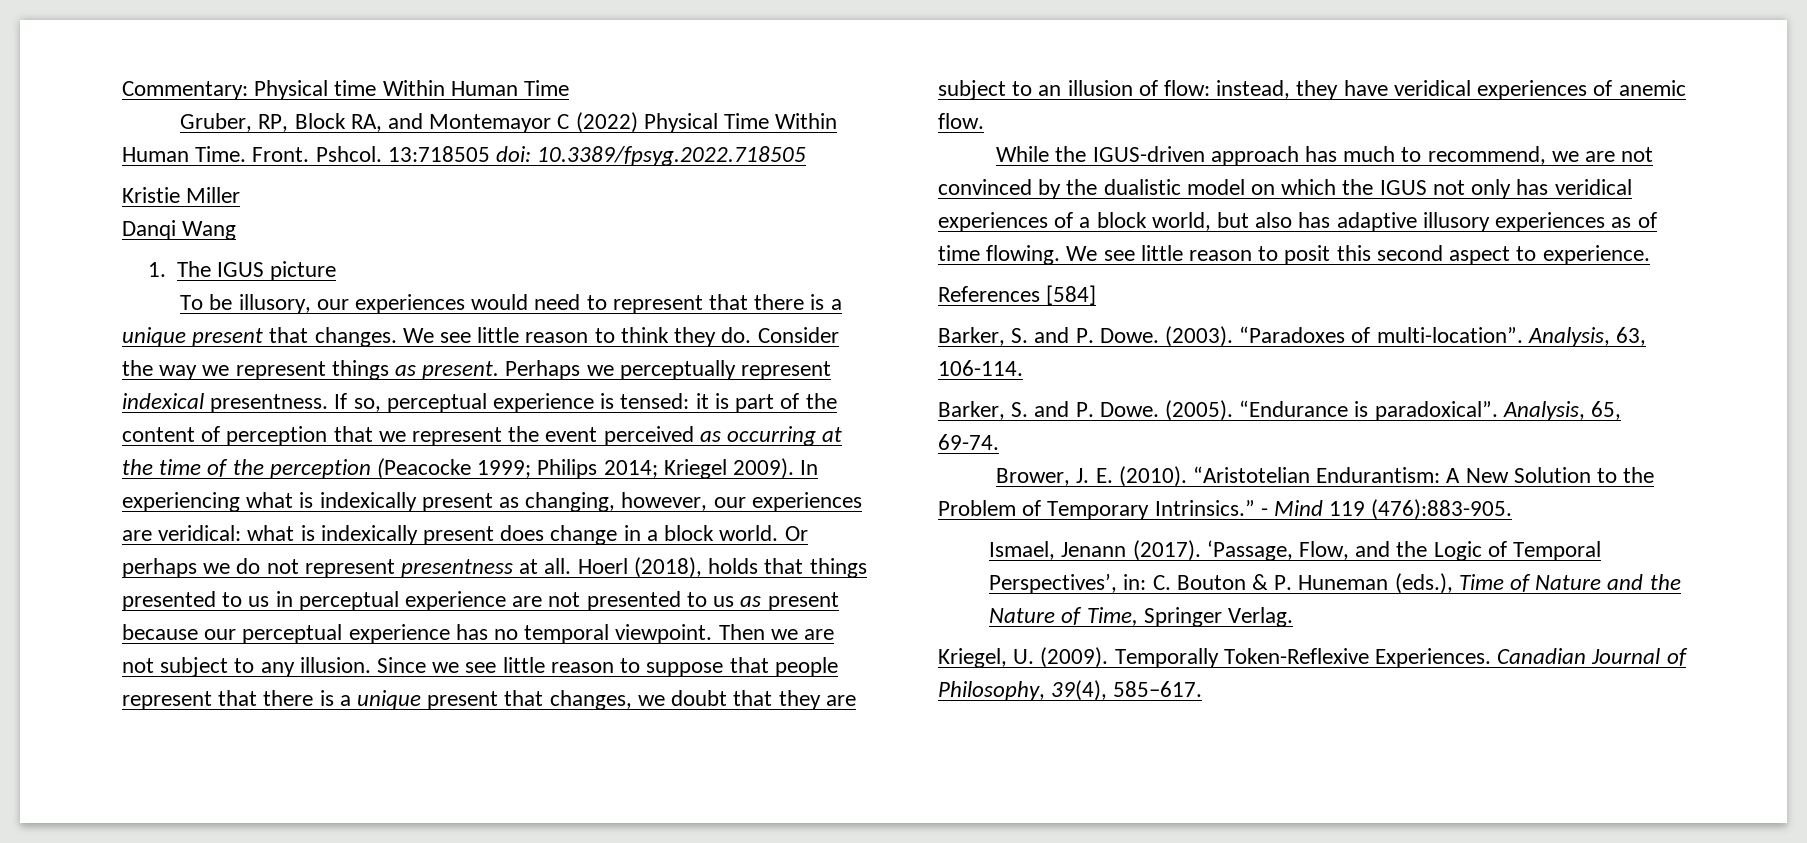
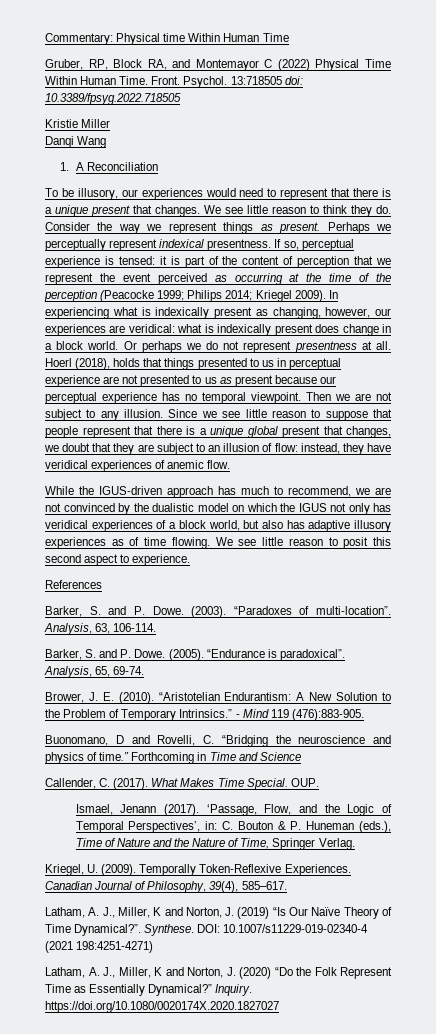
- Pshcol.
+ Psychol.
- 1. The IGUS picture
+ 1. A Reconciliation
- Since we see little reason to suppose that people represent that there is a unique present that changes, we doubt that they are subject to an illusion of flow: instead, they have veridical experiences of anemic flow.
+ Since we see little reason to suppose that people represent that there is a unique global present that changes, we doubt that they are subject to an illusion of flow: instead, they have veridical experiences of anemic flow.
- References [584]
+ References
+ Buonomano, D and Rovelli, C. “Bridging the neuroscience and physics of time.” Forthcoming in Time and Science
+ Callender, C. (2017). What Makes Time Special. OUP.
+ Latham, A. J., Miller, K and Norton, J. (2019) “Is Our Naïve Theory of Time Dynamical?”. Synthese. DOI: 10.1007/s11229-019-02340-4 (2021 198:4251-4271)
+ Latham, A. J., Miller, K and Norton, J. (2020) “Do the Folk Represent Time as Essentially Dynamical?” Inquiry. https://doi.org/10.1080/0020174X.2020.1827027

